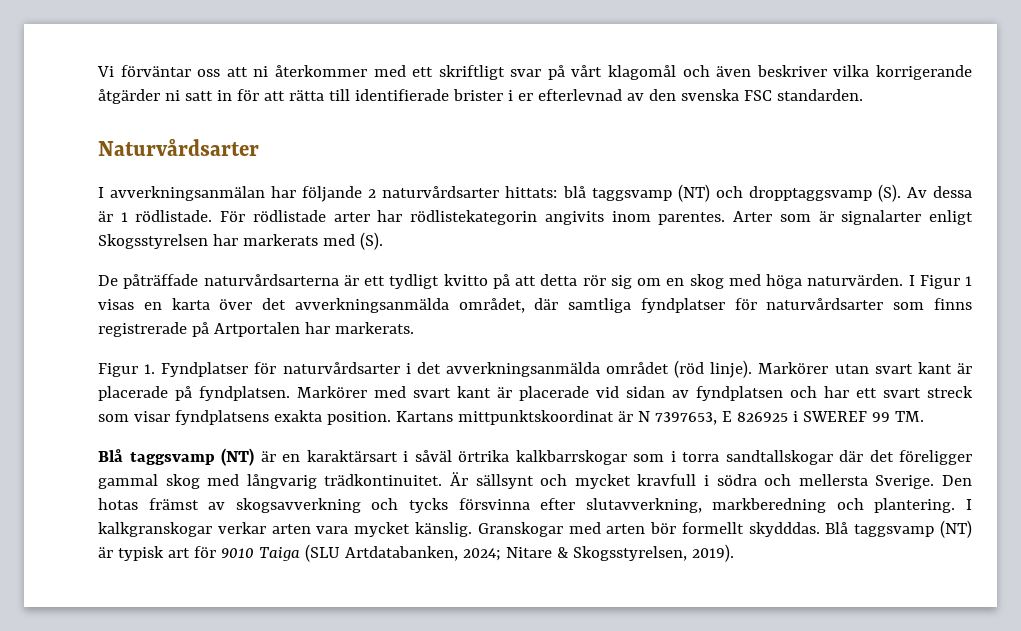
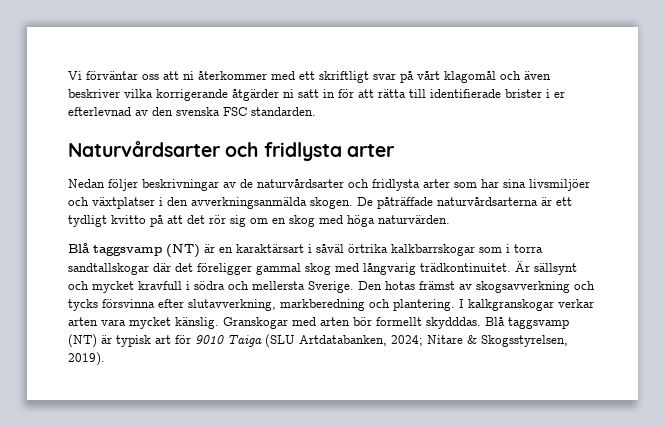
- Naturvårdsarter
- I avverkningsanmälan har följande 2 naturvårdsarter hittats: blå taggsvamp (NT) och dropptaggsvamp (S). Av dessa är 1 rödlistade. För rödlistade arter har rödlistekategorin angivits inom parentes. Arter som är signalarter enligt Skogsstyrelsen har markerats med (S).
- De påträffade naturvårdsarterna är ett tydligt kvitto på att detta rör sig om en skog med höga naturvärden. I Figur 1 visas en karta över det avverkningsanmälda området, där samtliga fyndplatser för naturvårdsarter som finns registrerade på Artportalen har markerats.
- Figur 1. Fyndplatser för naturvårdsarter i det avverkningsanmälda området (röd linje). Markörer utan svart kant är placerade på fyndplatsen. Markörer med svart kant är placerade vid sidan av fyndplatsen och har ett svart streck som visar fyndplatsens exakta position. Kartans mittpunktskoordinat är N 7397653, E 826925 i SWEREF 99 TM.
+ Naturvårdsarter och fridlysta arter
+ Nedan följer beskrivningar av de naturvårdsarter och fridlysta arter som har sina livsmiljöer och växtplatser i den avverkningsanmälda skogen. De påträffade naturvårdsarterna är ett tydligt kvitto på att det rör sig om en skog med höga naturvärden.

